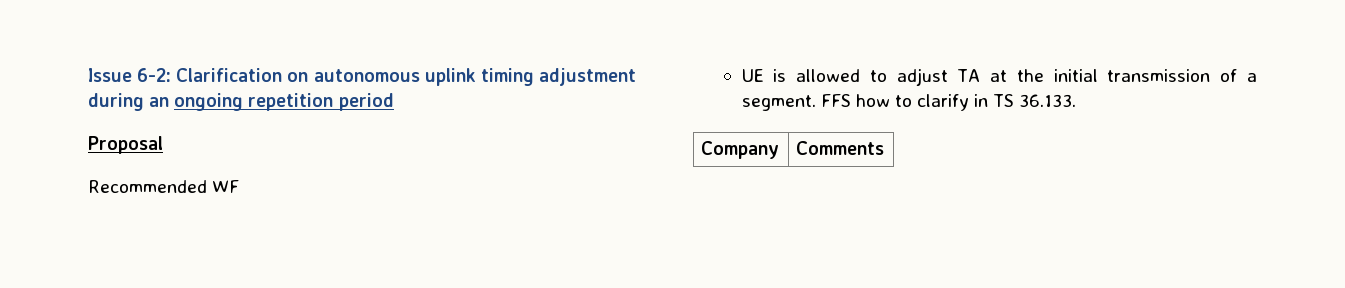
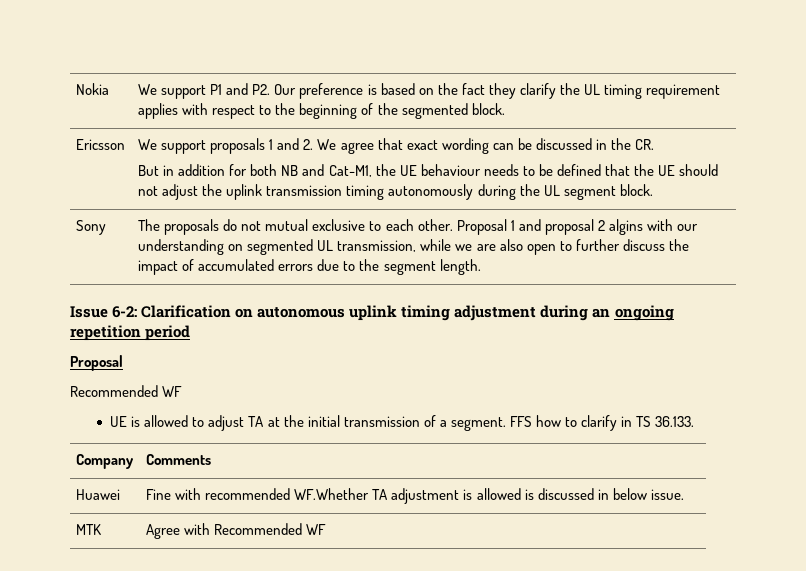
+ Nokia | We support P1 and P2. Our preference is based on the fact they clarify the UL timing requirement applies with respect to the beginning of the segmented block.
+ Ericsson | We support proposals 1 and 2. We agree that exact wording can be discussed in the CR.
+ But in addition for both NB and Cat-M1, the UE behaviour needs to be defined that the UE should not adjust the uplink transmission timing autonomously during the UL segment block.
+ Sony | The proposals do not mutual exclusive to each other. Proposal 1 and proposal 2 algins with our understanding on segmented UL transmission, while we are also open to further discuss the impact of accumulated errors due to the segment length.
+ Huawei | Fine with recommended WF.Whether TA adjustment is allowed is discussed in below issue.
+ MTK | Agree with Recommended WF

